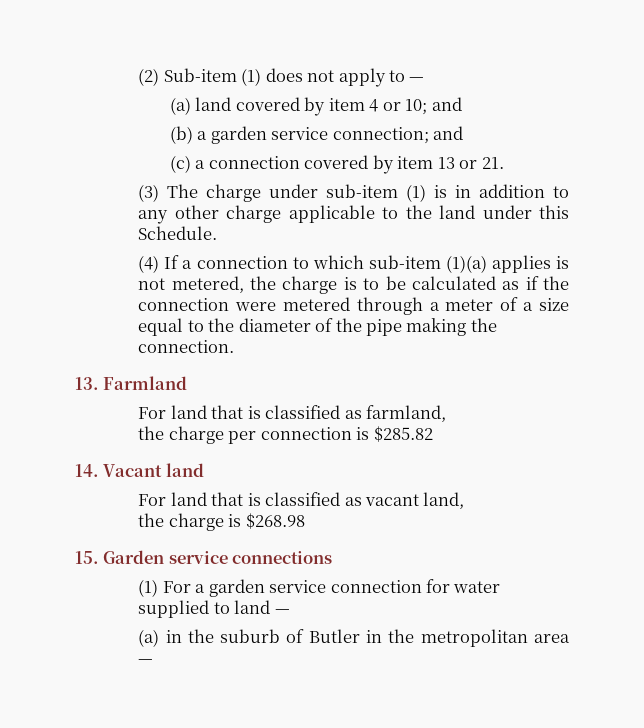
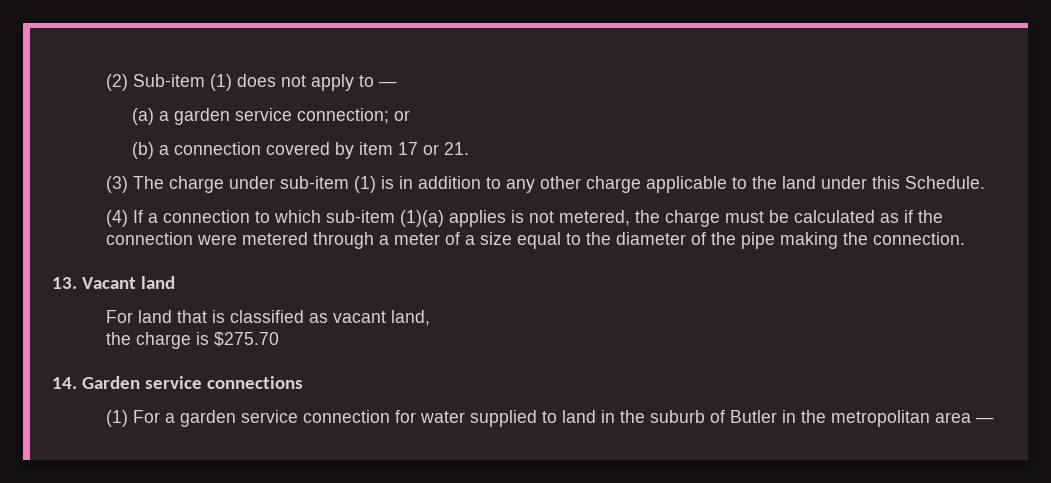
- (a) land covered by item 4 or 10; and
- (b) a garden service connection; and
- (c) a connection covered by item 13 or 21.
+ (a) a garden service connection; or
+ (b) a connection covered by item 17 or 21.
- (4) If a connection to which sub-item (1)(a) applies is not metered, the charge is to be calculated as if the connection were metered through a meter of a size equal to the diameter of the pipe making the connection.
+ (4) If a connection to which sub-item (1)(a) applies is not metered, the charge must be calculated as if the connection were metered through a meter of a size equal to the diameter of the pipe making the connection.
- 13. Farmland
- For land that is classified as farmland,
- the charge per connection is $285.82
- 14. Vacant land
+ 13. Vacant land
- the charge is $268.98
- 15. Garden service connections
+ the charge is $275.70
+ 14. Garden service connections
- (1) For a garden service connection for water supplied to land —
- (a) in the suburb of Butler in the metropolitan area —
+ (1) For a garden service connection for water supplied to land in the suburb of Butler in the metropolitan area —

